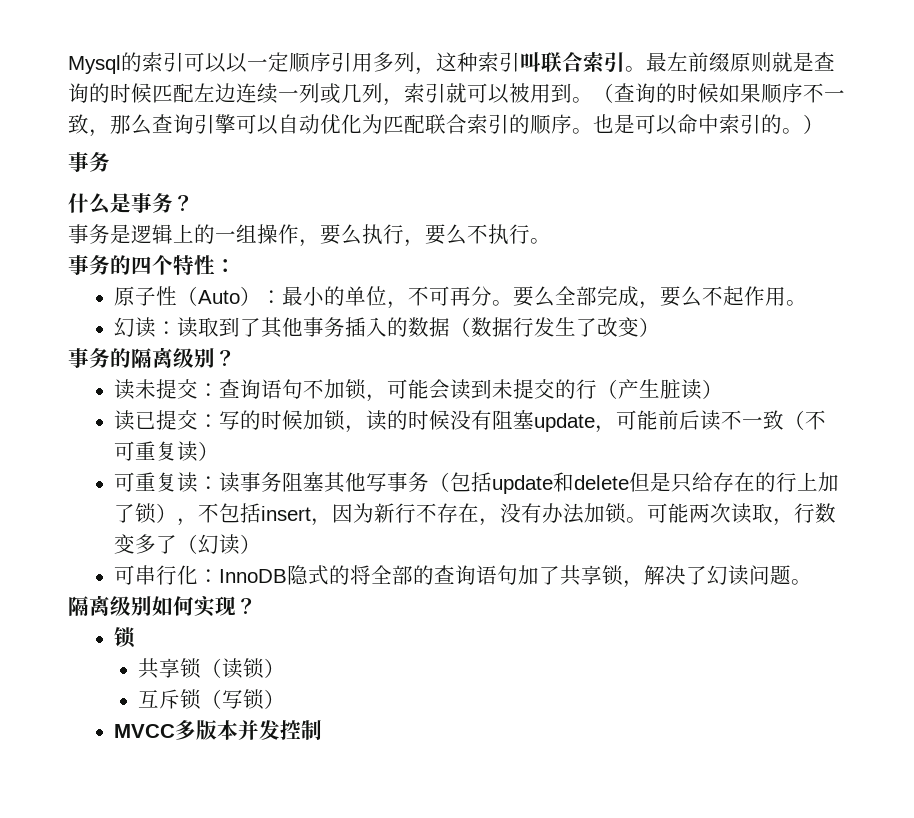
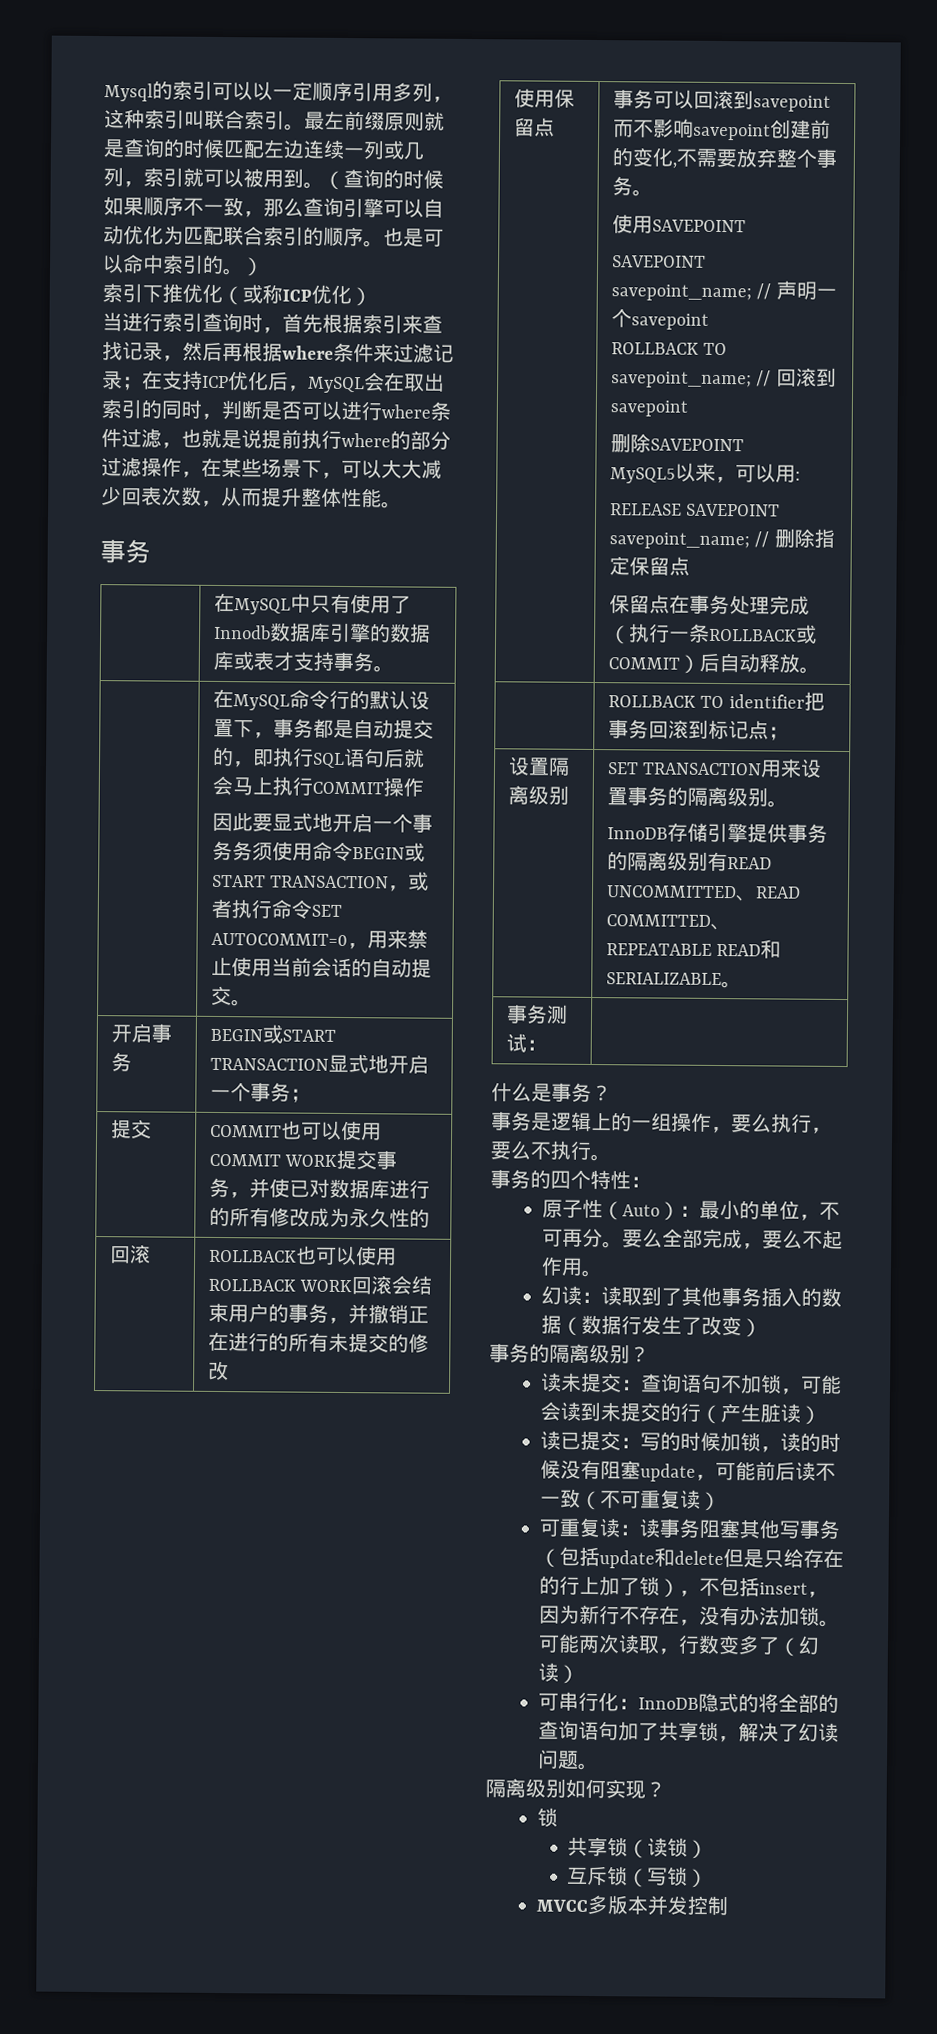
  也是可以命中索引的。）
+ 索引下推优化（或称ICP优化）
+ 当进行索引查询时，首先根据索引来查找记录，然后再根据where条件来过滤记录；在支持ICP优化后，MySQL会在取出索引的同时，判断是否可以进行where条件过滤，也就是说提前执行where的部分过滤操作，在某些场景下，可以大大减少回表次数，从而提升整体性能。
  事务
+ | 在MySQL中只有使用了Innodb数据库引擎的数据库或表才支持事务。
+ | 在MySQL命令行的默认设置下，事务都是自动提交的，即执行SQL语句后就会马上执行COMMIT操作
+ 因此要显式地开启一个事务务须使用命令BEGIN或START TRANSACTION，或者执行命令SET AUTOCOMMIT=0，用来禁止使用当前会话的自动提交。
+ 开启事务 | BEGIN或START TRANSACTION显式地开启一个事务；
+ 提交 | COMMIT也可以使用COMMIT WORK提交事务，并使已对数据库进行的所有修改成为永久性的
+ 回滚 | ROLLBACK也可以使用ROLLBACK WORK回滚会结束用户的事务，并撤销正在进行的所有未提交的修改
+ 使用保留点 | 事务可以回滚到savepoint而不影响savepoint创建前的变化,不需要放弃整个事务。
+ 使用SAVEPOINT
+ SAVEPOINT savepoint_name; // 声明一个savepoint
+ ROLLBACK TO savepoint_name; // 回滚到savepoint
+ 删除SAVEPOINT
+ MySQL5以来，可以用:
+ RELEASE SAVEPOINT savepoint_name; // 删除指定保留点
+ 保留点在事务处理完成（执行一条ROLLBACK或COMMIT）后自动释放。
+ | ROLLBACK TO identifier把事务回滚到标记点；
+ 设置隔离级别 | SET TRANSACTION用来设置事务的隔离级别。
+ InnoDB存储引擎提供事务的隔离级别有READ UNCOMMITTED、READ COMMITTED、REPEATABLE READ和SERIALIZABLE。
+ 事务测试： |

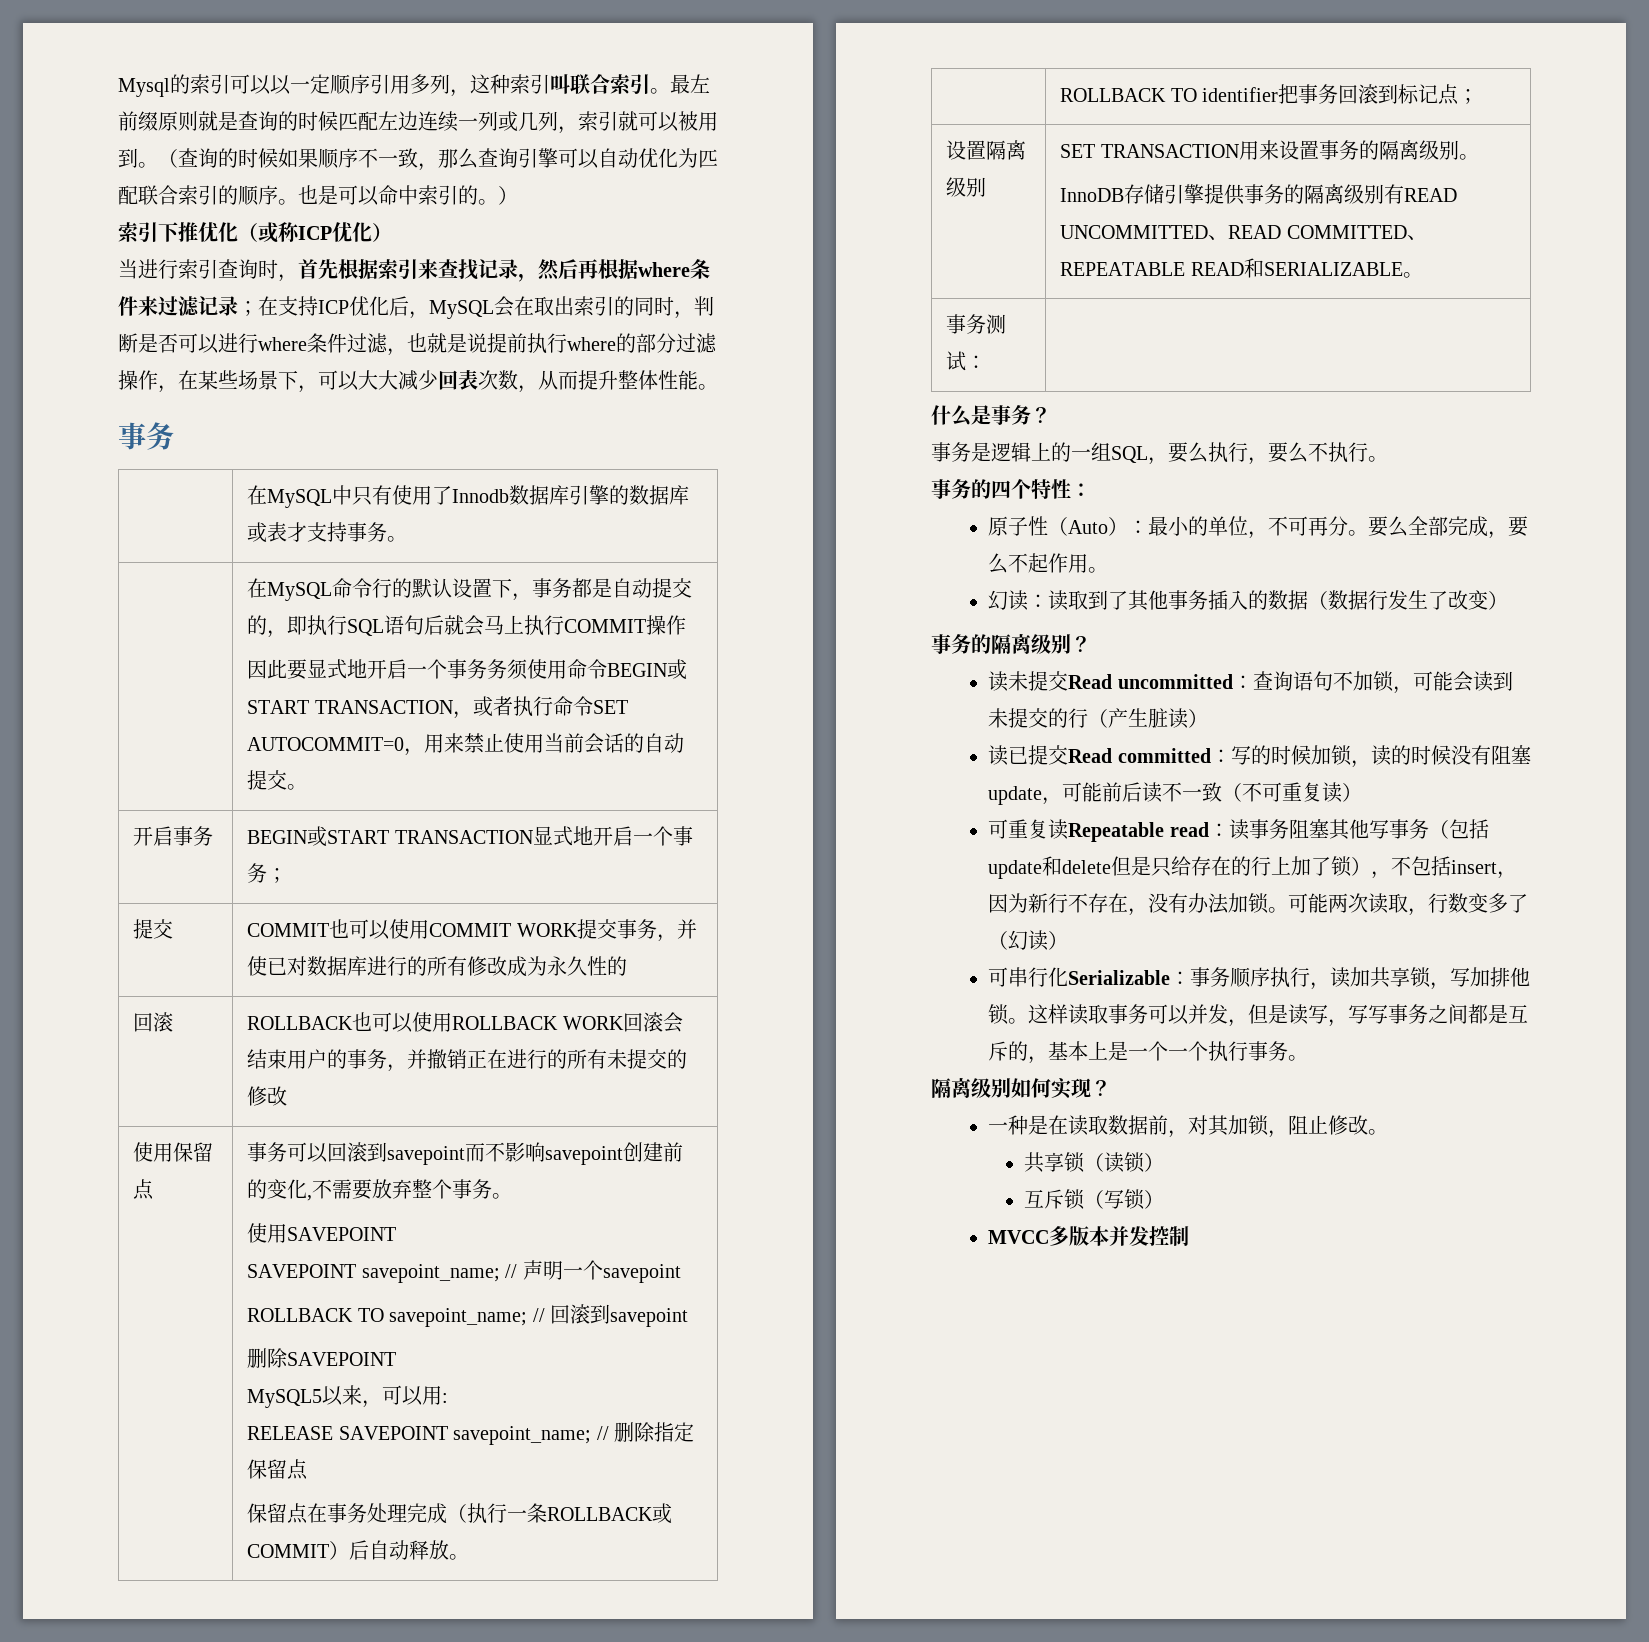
- 事务是逻辑上的一组操作，要么执行，要么不执行。
+ 事务是逻辑上的一组SQL，要么执行，要么不执行。
- 读未提交：查询语句不加锁，可能会读到未提交的行（产生脏读）
+ 读未提交Read uncommitted：查询语句不加锁，可能会读到未提交的行（产生脏读）
- 读已提交：写的时候加锁，读的时候没有阻塞update，可能前后读不一致（不可重复读）
+ 读已提交Read committed：写的时候加锁，读的时候没有阻塞update，可能前后读不一致（不可重复读）
- 可重复读：读事务阻塞其他写事务（包括update和delete但是只给存在的行上加了锁），不包括insert，因为新行不存在，没有办法加锁。
+ 可重复读Repeatable read：读事务阻塞其他写事务（包括update和delete但是只给存在的行上加了锁），不包括insert，因为新行不存在，没有办法加锁。
- 可串行化：InnoDB隐式的将全部的查询语句加了共享锁，解决了幻读问题。
+ 可串行化Serializable：事务顺序执行，读加共享锁，写加排他锁。这样读取事务可以并发，但是读写，写写事务之间都是互斥的，基本上是一个一个执行事务。
  隔离级别如何实现？
- 锁
+ 一种是在读取数据前，对其加锁，阻止修改。

